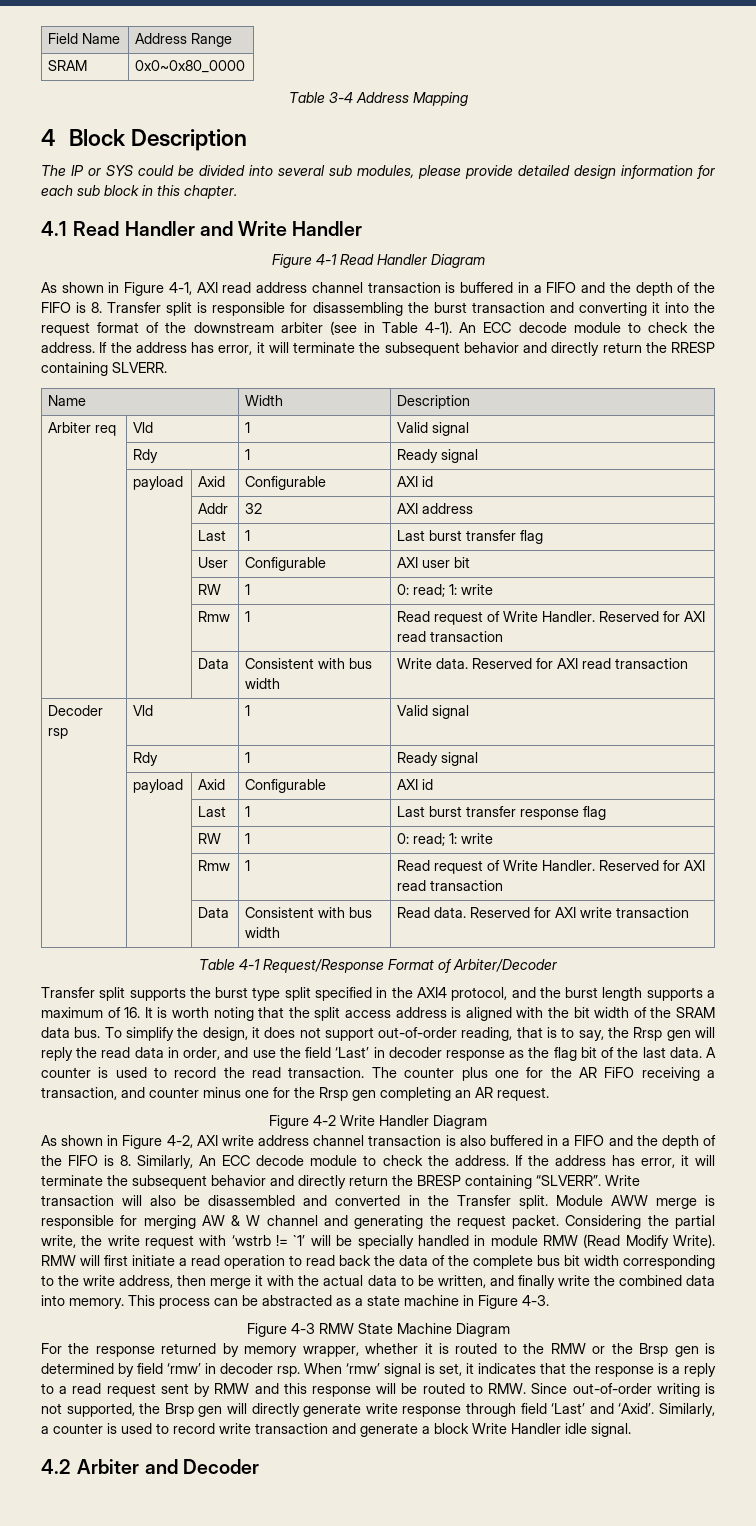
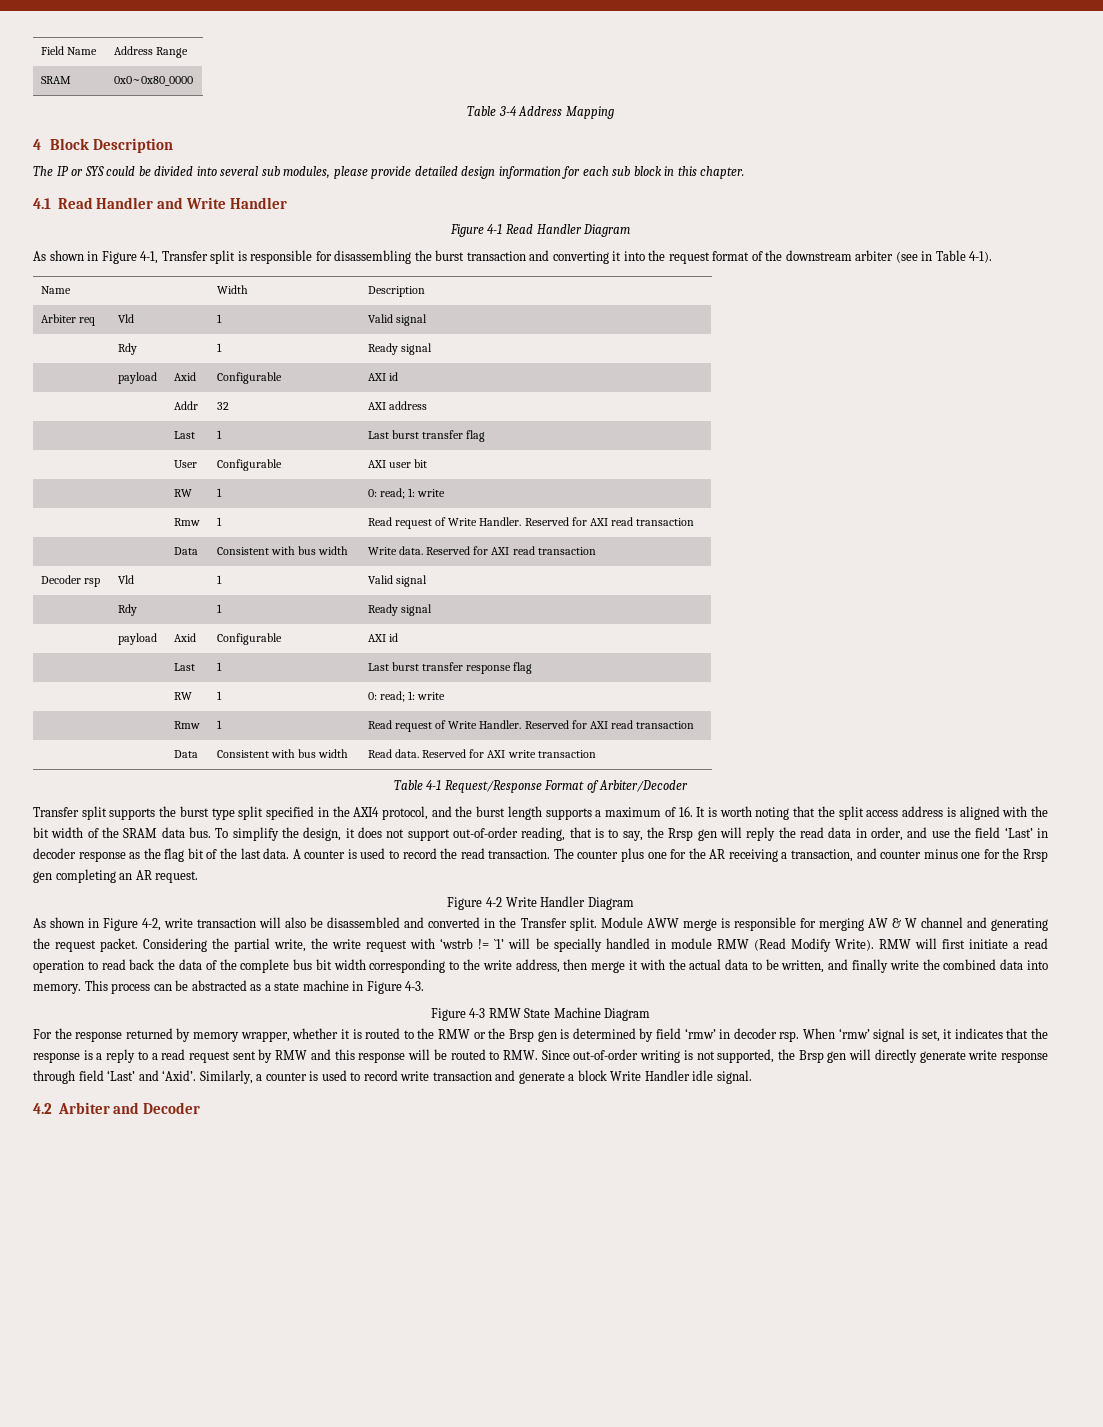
- As shown in Figure 4-1, AXI read address channel transaction is buffered in a FIFO and the depth of the FIFO is 8. Transfer split is responsible for disassembling the burst transaction and converting it into the request format of the downstream arbiter (see in Table 4-1). An ECC decode module to check the address. If the address has error, it will terminate the subsequent behavior and directly return the RRESP containing SLVERR.
+ As shown in Figure 4-1, Transfer split is responsible for disassembling the burst transaction and converting it into the request format of the downstream arbiter (see in Table 4-1).
- The counter plus one for the AR FiFO receiving a transaction, and counter minus one for the Rrsp gen completing an AR request.
+ The counter plus one for the AR receiving a transaction, and counter minus one for the Rrsp gen completing an AR request.
- As shown in Figure 4-2, AXI write address channel transaction is also buffered in a FIFO and the depth of the FIFO is 8. Similarly, An ECC decode module to check the address. If the address has error, it will terminate the subsequent behavior and directly return the BRESP containing “SLVERR”. Write transaction will also be disassembled and converted in the Transfer split.
+ As shown in Figure 4-2, write transaction will also be disassembled and converted in the Transfer split.

